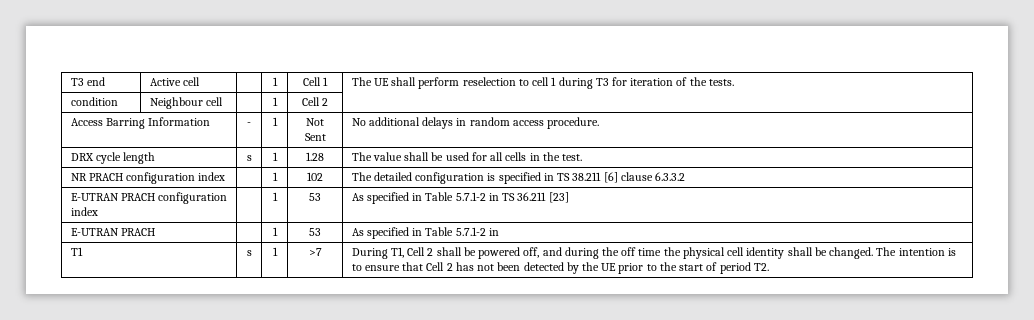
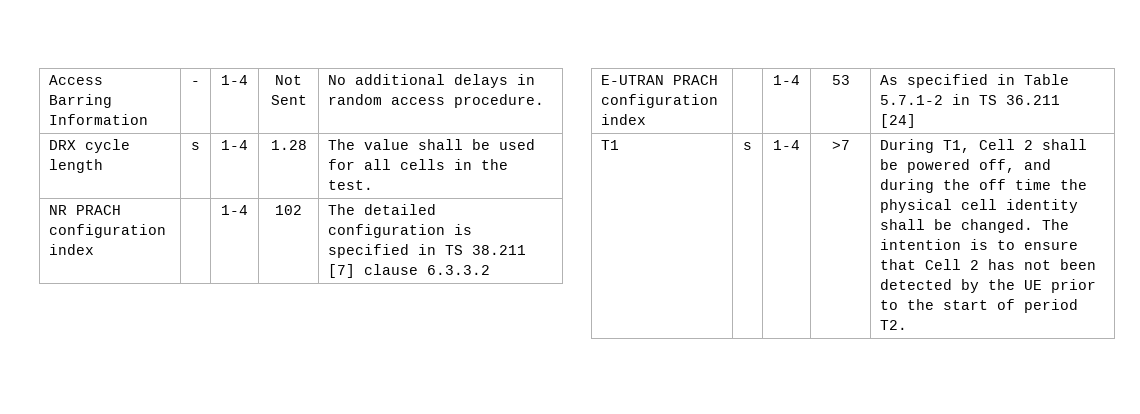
- T3 end | Active cell | | 1 | Cell 1 | The UE shall perform reselection to cell 1 during T3 for iteration of the tests.
- condition | Neighbour cell | | 1 | Cell 2 |
- Access Barring Information | - | 1 | Not Sent | No additional delays in random access procedure.
+ Access Barring Information | - | 1-4 | Not Sent | No additional delays in random access procedure.
- DRX cycle length | s | 1 | 1.28 | The value shall be used for all cells in the test.
+ DRX cycle length | s | 1-4 | 1.28 | The value shall be used for all cells in the test.
- NR PRACH configuration index | | 1 | 102 | The detailed configuration is specified in TS 38.211 [6] clause 6.3.3.2
+ NR PRACH configuration index | | 1-4 | 102 | The detailed configuration is specified in TS 38.211 [7] clause 6.3.3.2
- E-UTRAN PRACH configuration index | | 1 | 53 | As specified in Table 5.7.1-2 in TS 36.211 [23]
- E-UTRAN PRACH | | 1 | 53 | As specified in Table 5.7.1-2 in
+ E-UTRAN PRACH configuration index | | 1-4 | 53 | As specified in Table 5.7.1-2 in TS 36.211 [24]
- T1 | s | 1
+ T1 | s | 1-4

